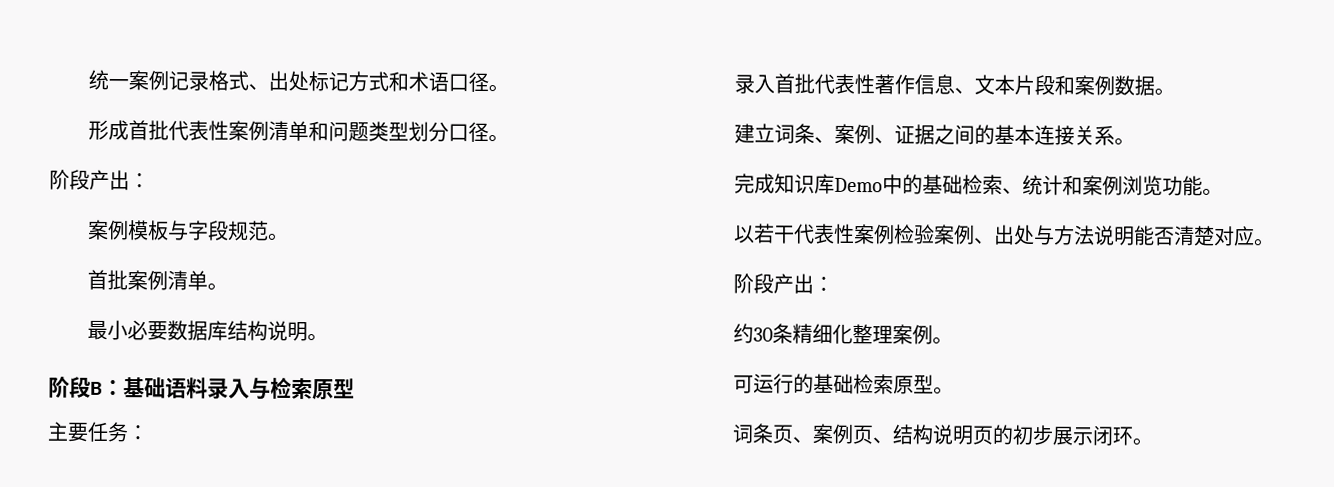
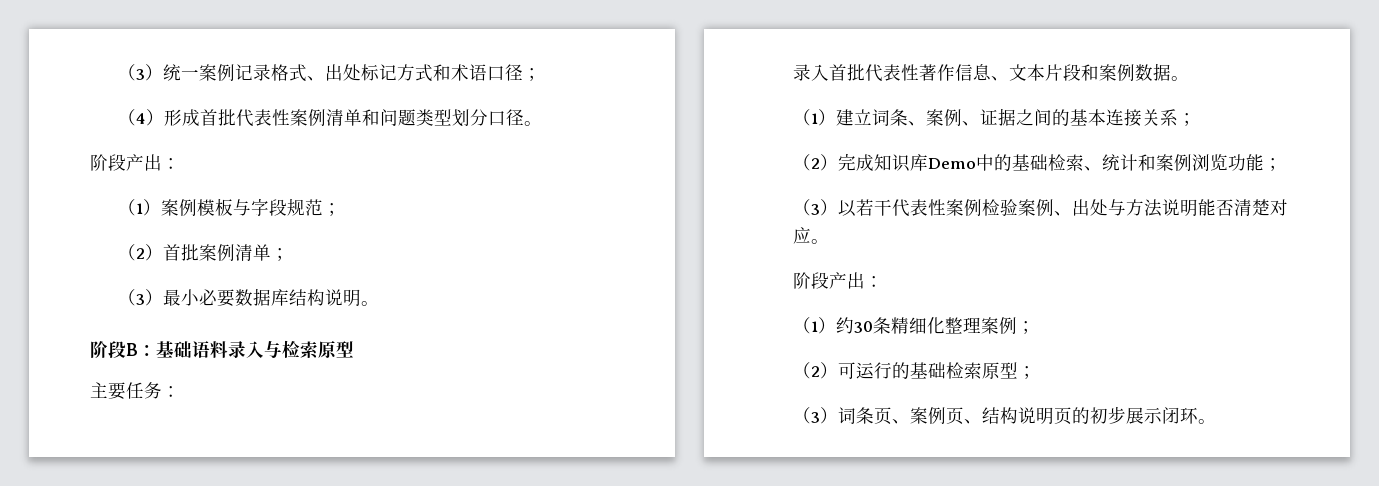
- 统一案例记录格式、出处标记方式和术语口径。
- 形成首批代表性案例清单和问题类型划分口径。
+ （3）统一案例记录格式、出处标记方式和术语口径；
+ （4）形成首批代表性案例清单和问题类型划分口径。
- 案例模板与字段规范。
- 首批案例清单。
- 最小必要数据库结构说明。
+ （1）案例模板与字段规范；
+ （2）首批案例清单；
+ （3）最小必要数据库结构说明。
- 建立词条、案例、证据之间的基本连接关系。
- 完成知识库Demo中的基础检索、统计和案例浏览功能。
- 以若干代表性案例检验案例、出处与方法说明能否清楚对应。
+ （1）建立词条、案例、证据之间的基本连接关系；
+ （2）完成知识库Demo中的基础检索、统计和案例浏览功能；
+ （3）以若干代表性案例检验案例、出处与方法说明能否清楚对应。
- 约30条精细化整理案例。
- 可运行的基础检索原型。
- 词条页、案例页、结构说明页的初步展示闭环。
+ （1）约30条精细化整理案例；
+ （2）可运行的基础检索原型；
+ （3）词条页、案例页、结构说明页的初步展示闭环。

